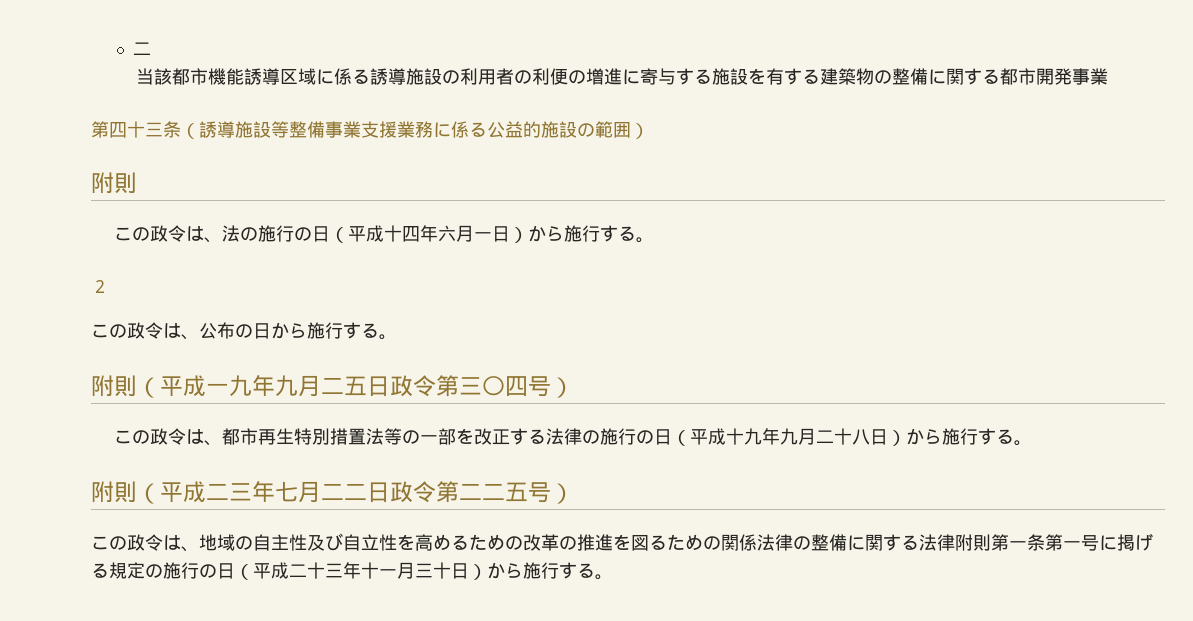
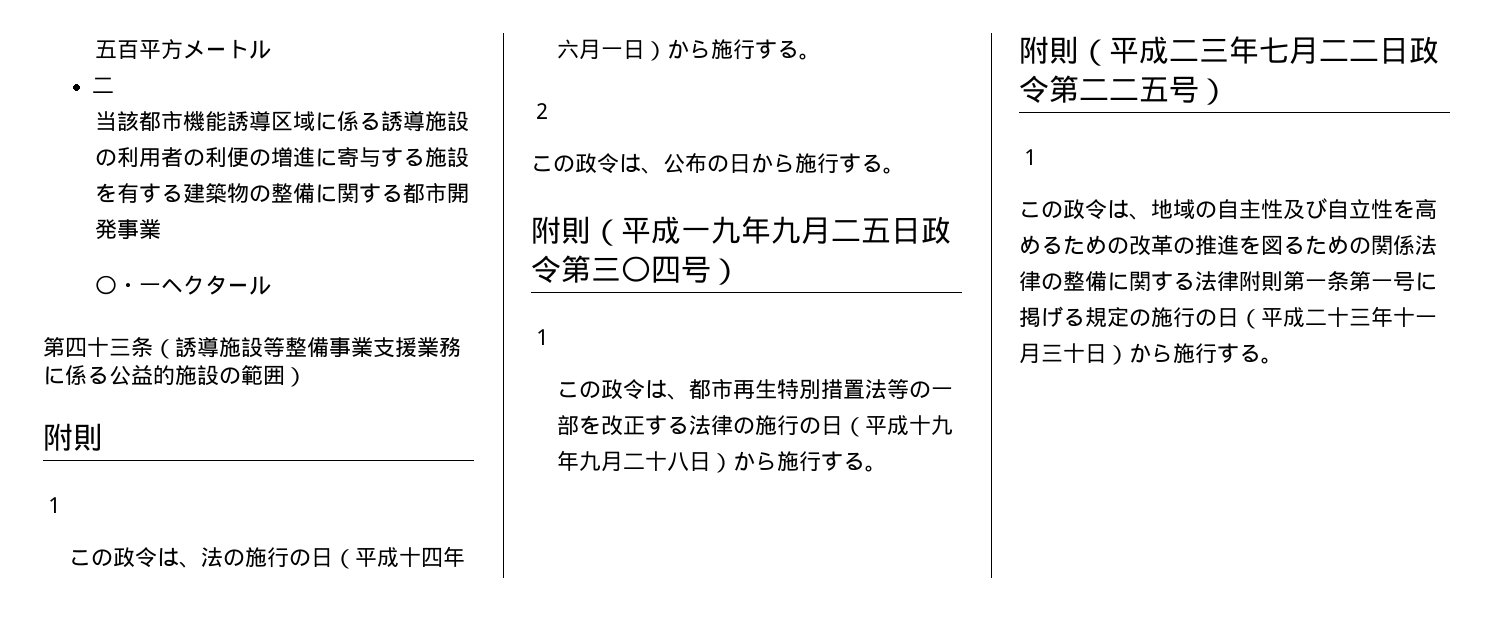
+ 五百平方メートル
+ 〇・一ヘクタール
  第四十三条（誘導施設等整備事業支援業務に係る公益的施設の範囲）
  附則
+ １
  附則（平成一九年九月二五日政令第三〇四号）
+ １
  附則（平成二三年七月二二日政令第二二五号）
+ １

